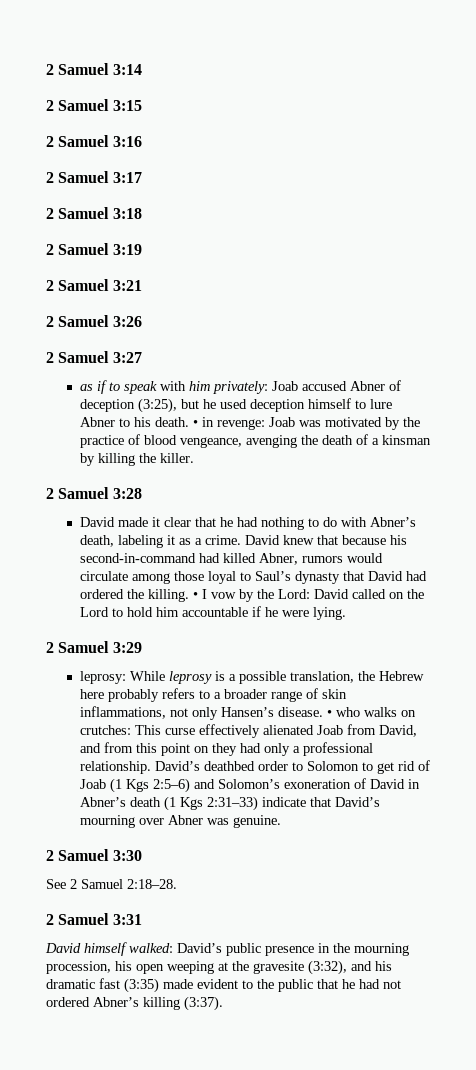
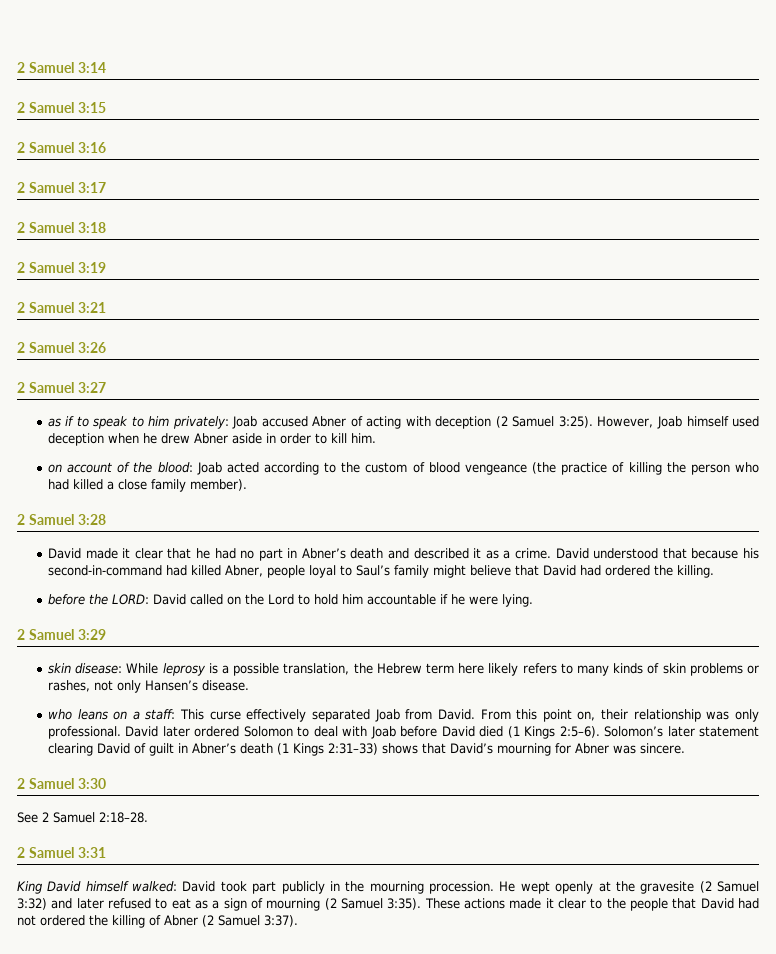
- as if to speak with him privately: Joab accused Abner of deception (3:25), but he used deception himself to lure Abner to his death. • in revenge: Joab was motivated by the practice of blood vengeance, avenging the death of a kinsman by killing the killer.
+ as if to speak to him privately: Joab accused Abner of acting with deception (2 Samuel 3:25). However, Joab himself used deception when he drew Abner aside in order to kill him.
+ on account of the blood: Joab acted according to the custom of blood vengeance (the practice of killing the person who had killed a close family member).
- David made it clear that he had nothing to do with Abner’s death, labeling it as a crime.
+ David made it clear that he had no part in Abner’s death and described it as a crime.
- David knew that because his second-in-command had killed Abner, rumors would circulate among those loyal to Saul’s dynasty that David had ordered the killing. • I vow by the Lord: David called on the Lord to hold him accountable if he were lying.
+ David understood that because his second-in-command had killed Abner, people loyal to Saul’s family might believe that David had ordered the killing.
+ before the LORD: David called on the Lord to hold him accountable if he were lying.
- leprosy: While leprosy is a possible translation, the Hebrew here probably refers to a broader range of skin inflammations, not only Hansen’s disease. • who walks on crutches: This curse effectively alienated Joab from David, and from this point on they had only a professional relationship. David’s deathbed order to Solomon to get rid of Joab (1 Kgs 2:5–6) and Solomon’s exoneration of David in Abner’s death (1 Kgs 2:31–33) indicate that David’s mourning over Abner was genuine.
+ skin disease: While leprosy is a possible translation, the Hebrew term here likely refers to many kinds of skin problems or rashes, not only Hansen’s disease.
+ who leans on a staff: This curse effectively separated Joab from David. From this point on, their relationship was only professional. David later ordered Solomon to deal with Joab before David died (1 Kings 2:5–6). Solomon’s later statement clearing David of guilt in Abner’s death (1 Kings 2:31–33) shows that David’s mourning for Abner was sincere.
- David himself walked: David’s public presence in the mourning procession, his open weeping at the gravesite (3:32), and his dramatic fast (3:35) made evident to the public that he had not ordered Abner’s killing (3:37).
+ King David himself walked: David took part publicly in the mourning procession. He wept openly at the gravesite (2 Samuel 3:32) and later refused to eat as a sign of mourning (2 Samuel 3:35). These actions made it clear to the people that David had not ordered the killing of Abner (2 Samuel 3:37).

